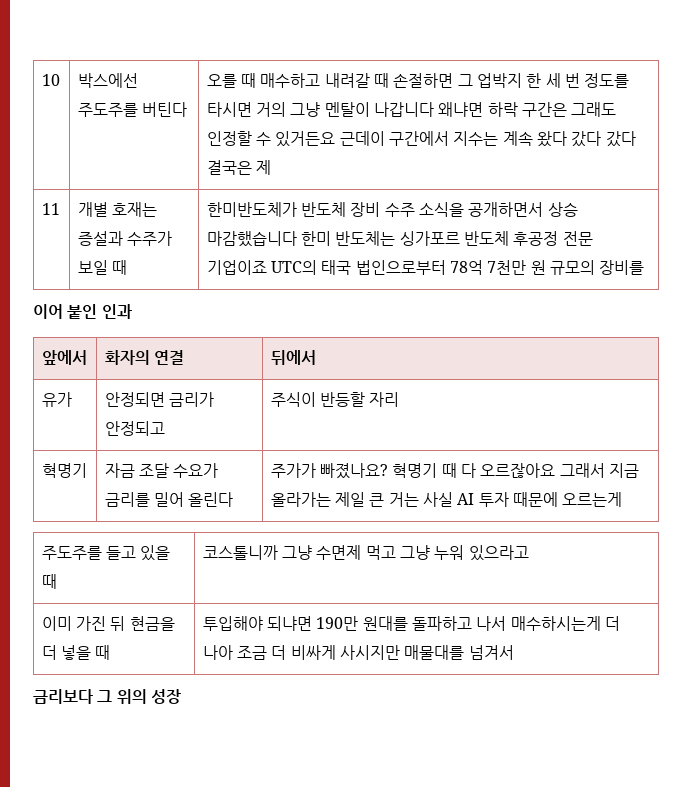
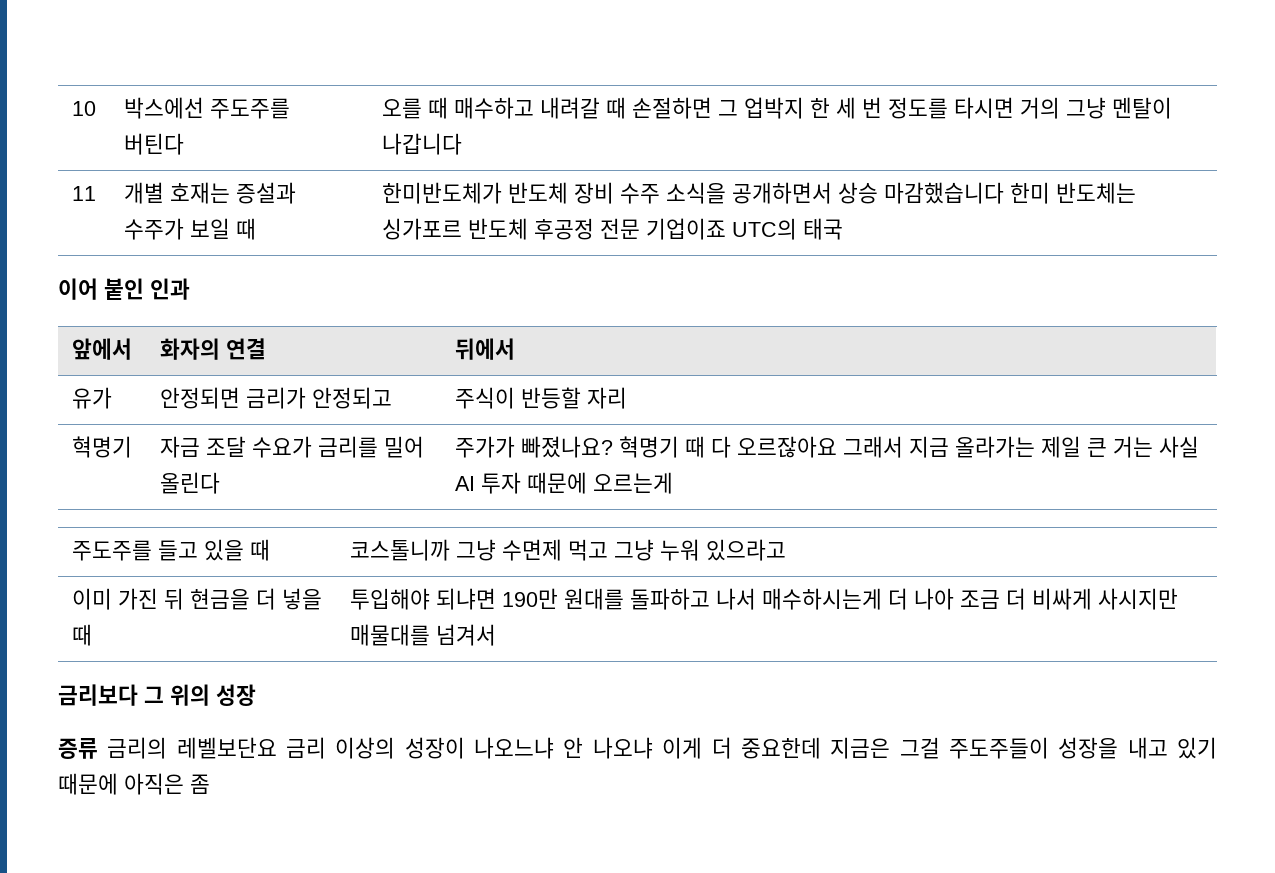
- 10 | 박스에선 주도주를 버틴다 | 오를 때 매수하고 내려갈 때 손절하면 그 업박지 한 세 번 정도를 타시면 거의 그냥 멘탈이 나갑니다 왜냐면 하락 구간은 그래도 인정할 수 있거든요 근데이 구간에서 지수는 계속 왔다 갔다 갔다 결국은 제
+ 10 | 박스에선 주도주를 버틴다 | 오를 때 매수하고 내려갈 때 손절하면 그 업박지 한 세 번 정도를 타시면 거의 그냥 멘탈이 나갑니다
- 11 | 개별 호재는 증설과 수주가 보일 때 | 한미반도체가 반도체 장비 수주 소식을 공개하면서 상승 마감했습니다 한미 반도체는 싱가포르 반도체 후공정 전문 기업이죠 UTC의 태국 법인으로부터 78억 7천만 원 규모의 장비를
+ 11 | 개별 호재는 증설과 수주가 보일 때 | 한미반도체가 반도체 장비 수주 소식을 공개하면서 상승 마감했습니다 한미 반도체는 싱가포르 반도체 후공정 전문 기업이죠 UTC의 태국
+ 증류 금리의 레벨보단요 금리 이상의 성장이 나오느냐 안 나오냐 이게 더 중요한데 지금은 그걸 주도주들이 성장을 내고 있기 때문에 아직은 좀

